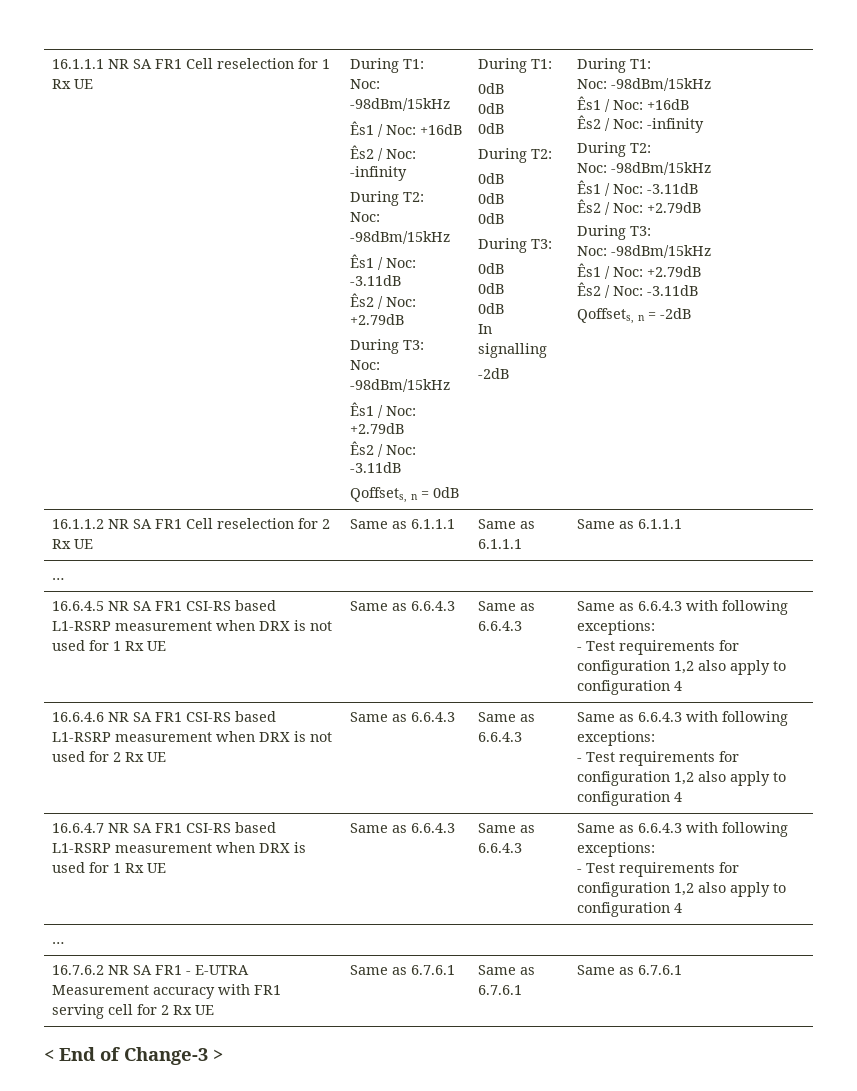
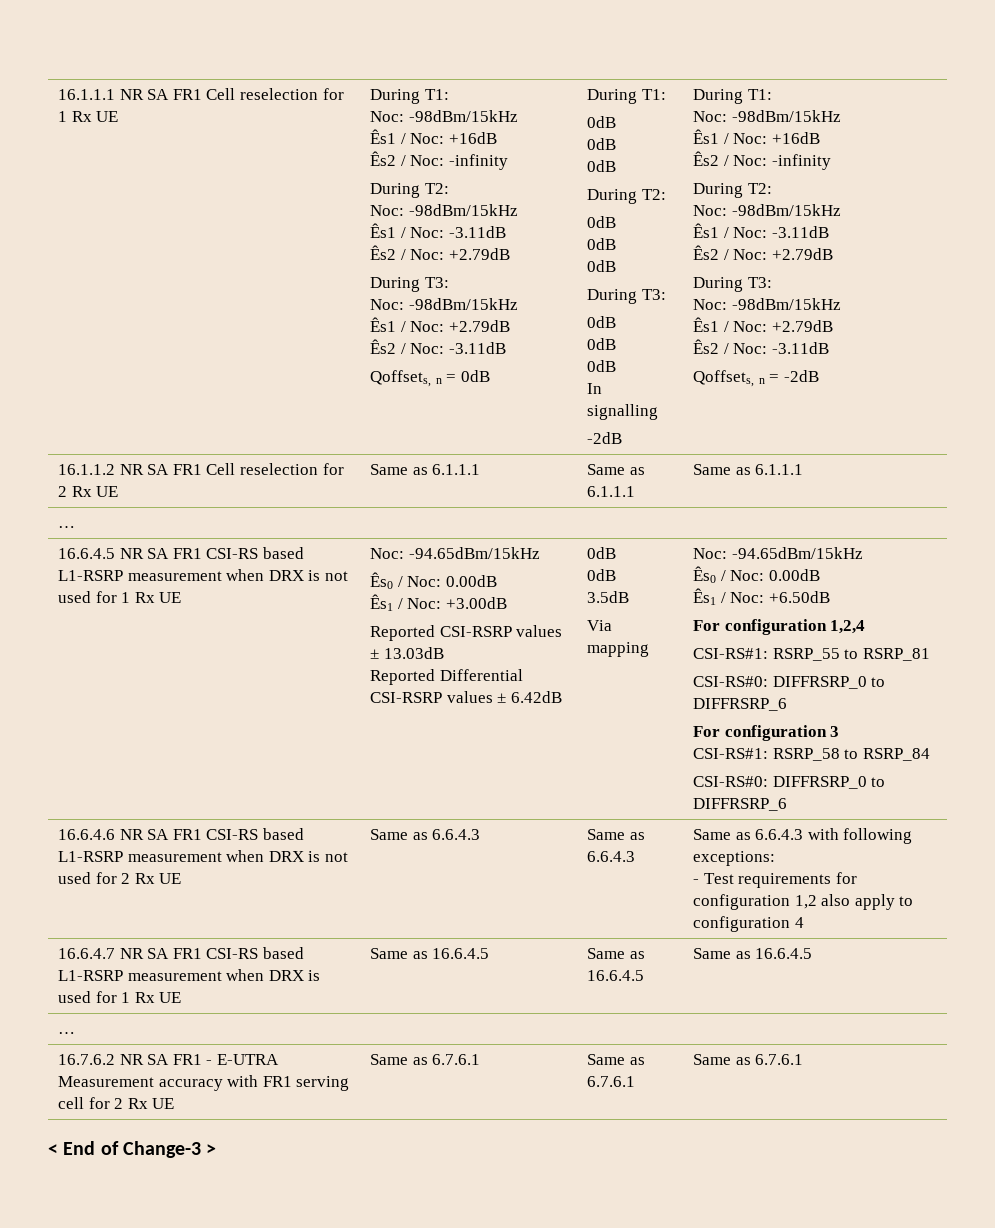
- 16.6.4.5 NR SA FR1 CSI-RS based L1-RSRP measurement when DRX is not used for 1 Rx UE | Same as 6.6.4.3 | Same as 6.6.4.3 | Same as 6.6.4.3 with following exceptions:
- - Test requirements for configuration 1,2 also apply to configuration 4
+ 16.6.4.5 NR SA FR1 CSI-RS based L1-RSRP measurement when DRX is not used for 1 Rx UE | Noc: -94.65dBm/15kHz
+ Ês0 / Noc: 0.00dB
+ Ês1 / Noc: +3.00dB
+ Reported CSI-RSRP values ± 13.03dB
+ Reported Differential CSI-RSRP values ± 6.42dB | 0dB
+ 0dB
+ 3.5dB
+ Via mapping | Noc: -94.65dBm/15kHz
+ Ês0 / Noc: 0.00dB
+ Ês1 / Noc: +6.50dB
+ For configuration 1,2,4
+ CSI-RS#1: RSRP_55 to RSRP_81
+ CSI-RS#0: DIFFRSRP_0 to DIFFRSRP_6
+ For configuration 3
+ CSI-RS#1: RSRP_58 to RSRP_84
+ CSI-RS#0: DIFFRSRP_0 to DIFFRSRP_6
- 16.6.4.7 NR SA FR1 CSI-RS based L1-RSRP measurement when DRX is used for 1 Rx UE | Same as 6.6.4.3 | Same as 6.6.4.3 | Same as 6.6.4.3 with following exceptions:
- - Test requirements for configuration 1,2 also apply to configuration 4
+ 16.6.4.7 NR SA FR1 CSI-RS based L1-RSRP measurement when DRX is used for 1 Rx UE | Same as 16.6.4.5 | Same as 16.6.4.5 | Same as 16.6.4.5

